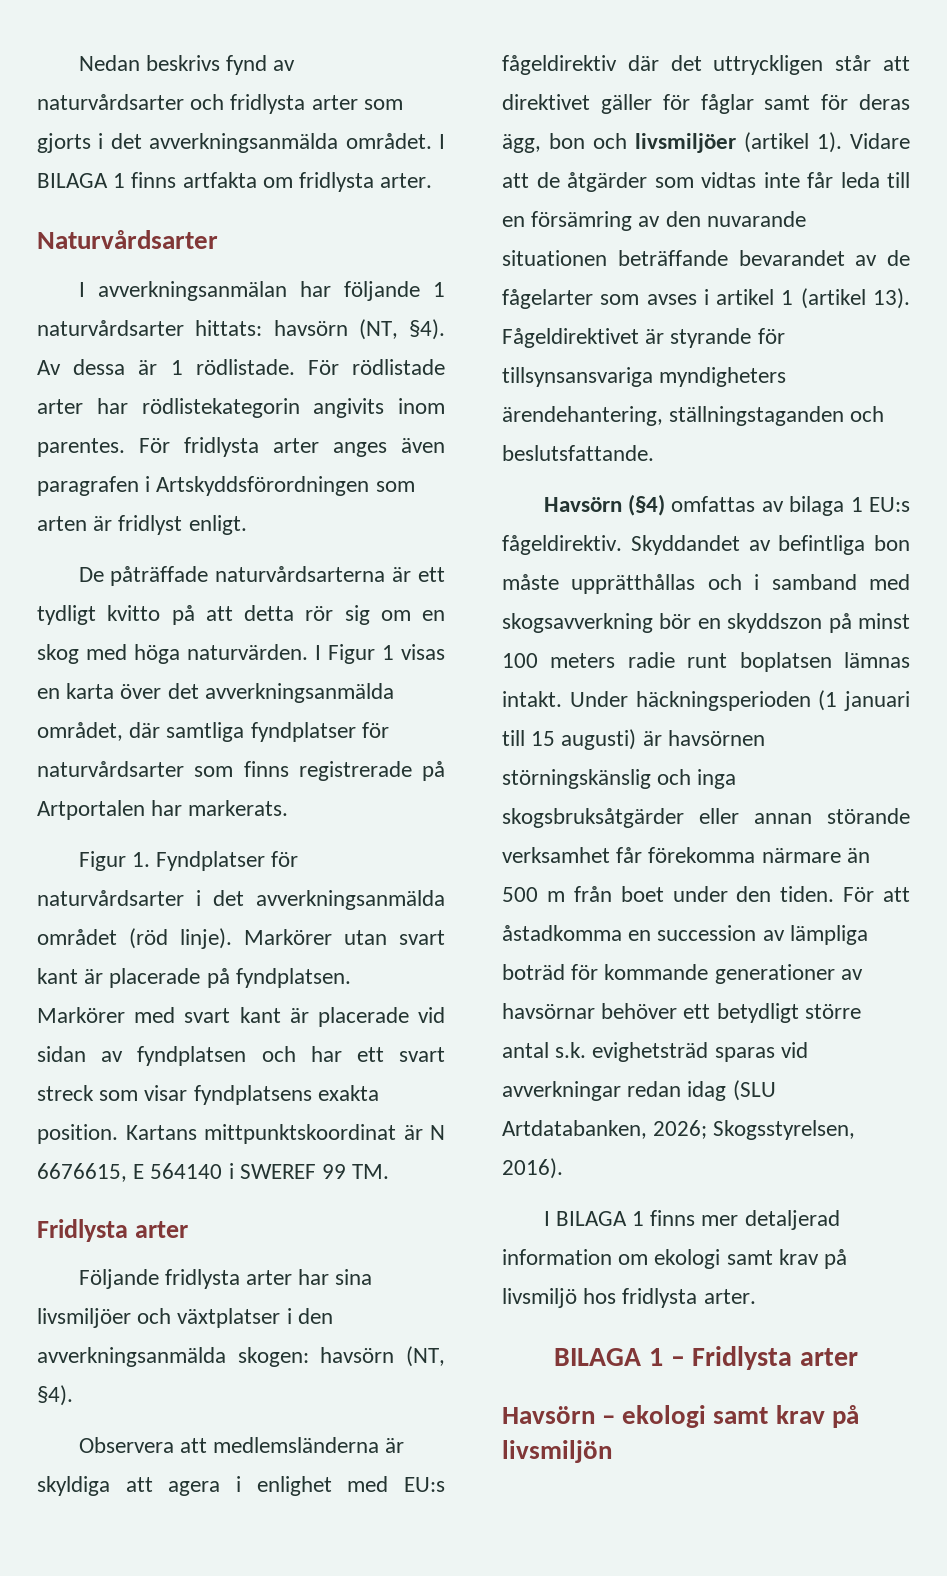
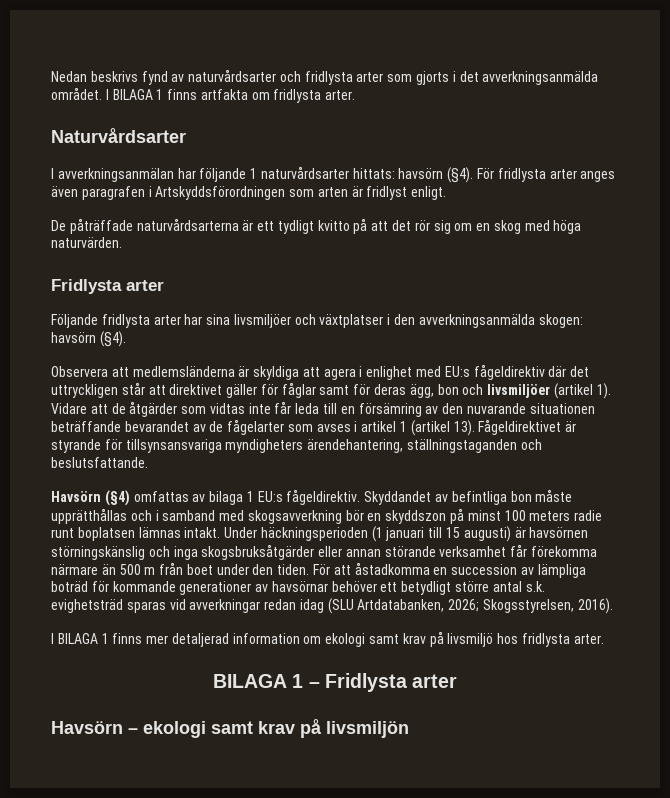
- I avverkningsanmälan har följande 1 naturvårdsarter hittats: havsörn (NT, §4). Av dessa är 1 rödlistade. För rödlistade arter har rödlistekategorin angivits inom parentes.
+ I avverkningsanmälan har följande 1 naturvårdsarter hittats: havsörn (§4).
- De påträffade naturvårdsarterna är ett tydligt kvitto på att detta rör sig om en skog med höga naturvärden. I Figur 1 visas en karta över det avverkningsanmälda området, där samtliga fyndplatser för naturvårdsarter som finns registrerade på Artportalen har markerats.
- Figur 1. Fyndplatser för naturvårdsarter i det avverkningsanmälda området (röd linje). Markörer utan svart kant är placerade på fyndplatsen. Markörer med svart kant är placerade vid sidan av fyndplatsen och har ett svart streck som visar fyndplatsens exakta position. Kartans mittpunktskoordinat är N 6676615, E 564140 i SWEREF 99 TM.
+ De påträffade naturvårdsarterna är ett tydligt kvitto på att det rör sig om en skog med höga naturvärden.
- Följande fridlysta arter har sina livsmiljöer och växtplatser i den avverkningsanmälda skogen: havsörn (NT, §4).
+ Följande fridlysta arter har sina livsmiljöer och växtplatser i den avverkningsanmälda skogen: havsörn (§4).

